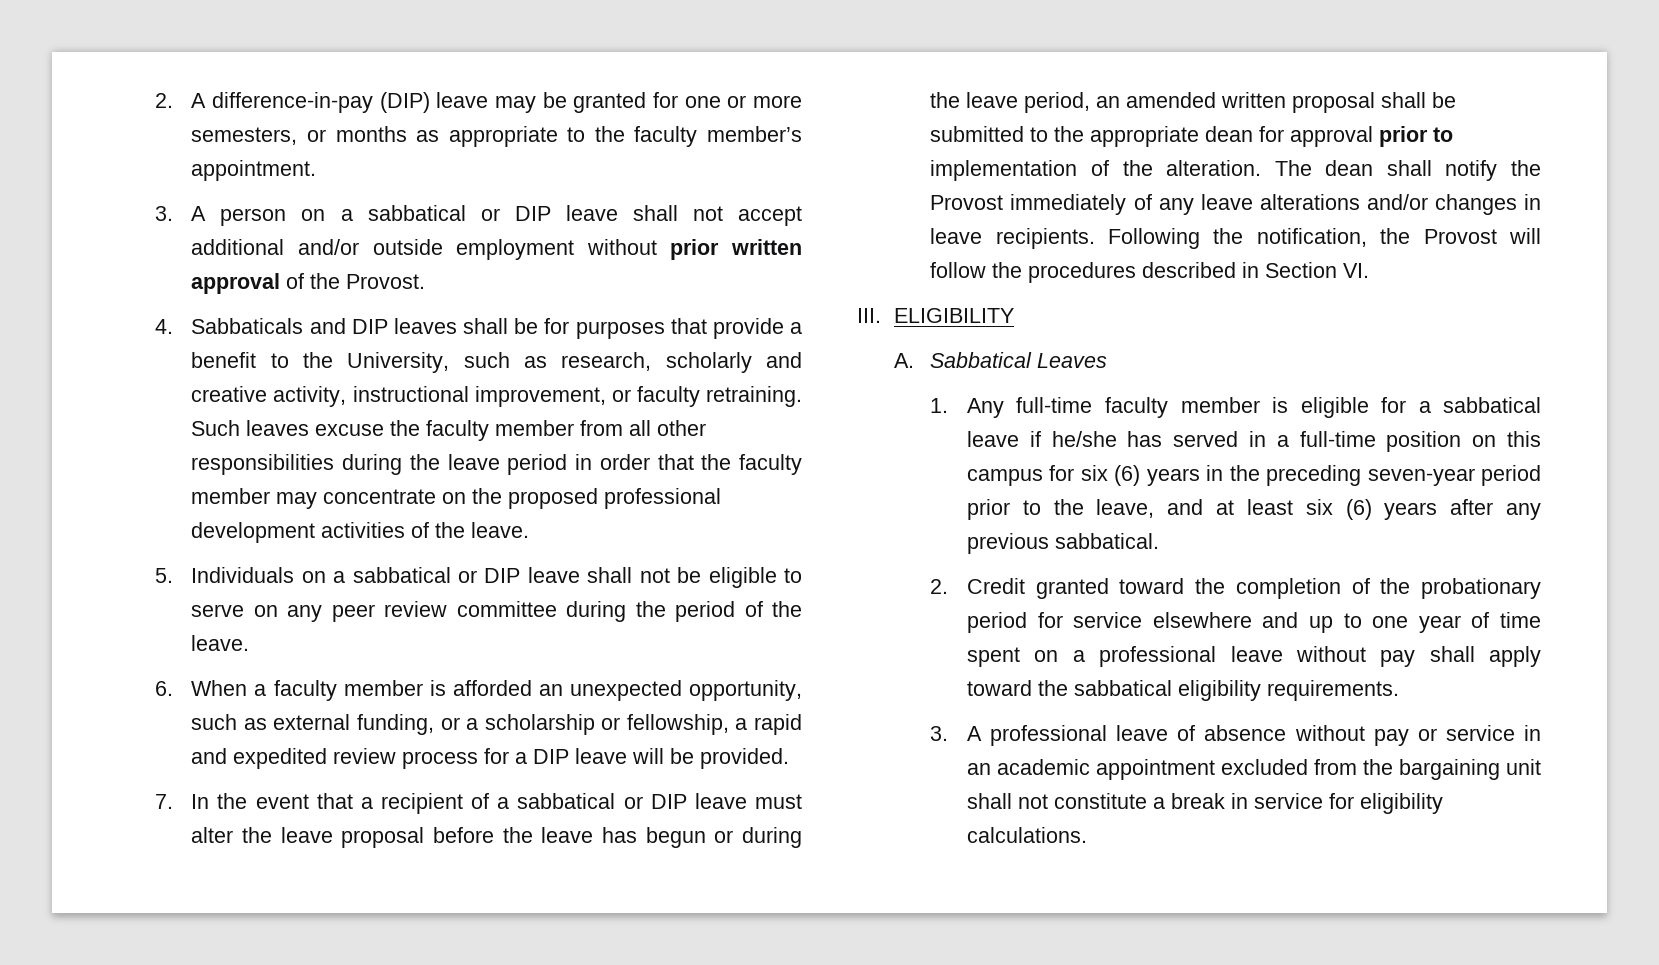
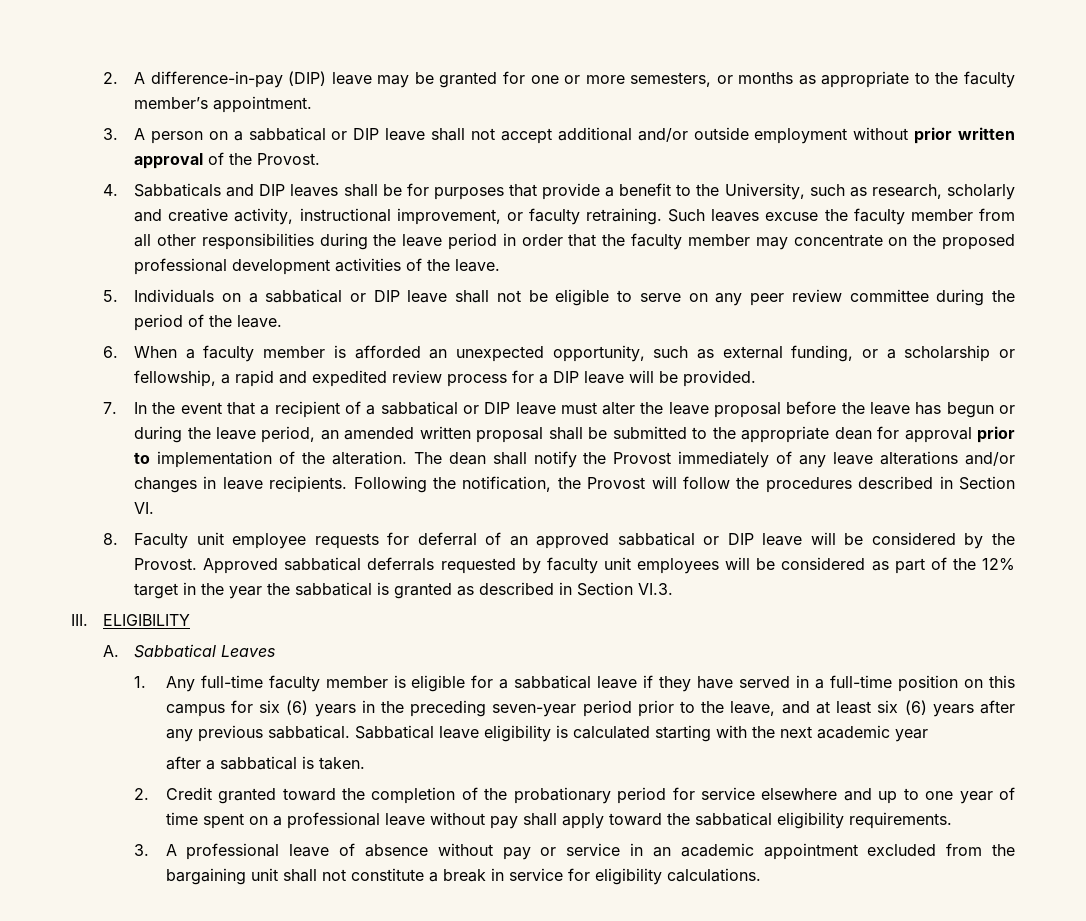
+ 8. Faculty unit employee requests for deferral of an approved sabbatical or DIP leave will be considered by the Provost. Approved sabbatical deferrals requested by faculty unit employees will be considered as part of the 12% target in the year the sabbatical is granted as described in Section VI.3.
- 1. Any full-time faculty member is eligible for a sabbatical leave if he/she has served in a full-time position on this campus for six (6) years in the preceding seven-year period prior to the leave, and at least six (6) years after any previous sabbatical.
+ 1. Any full-time faculty member is eligible for a sabbatical leave if they have served in a full-time position on this campus for six (6) years in the preceding seven-year period prior to the leave, and at least six (6) years after any previous sabbatical. Sabbatical leave eligibility is calculated starting with the next academic year
+ after a sabbatical is taken.

